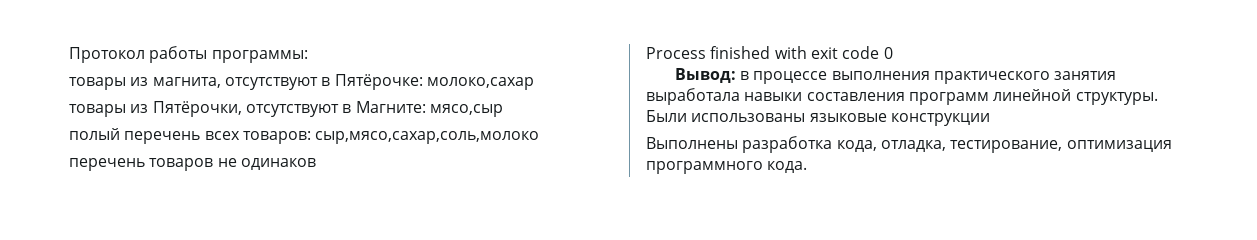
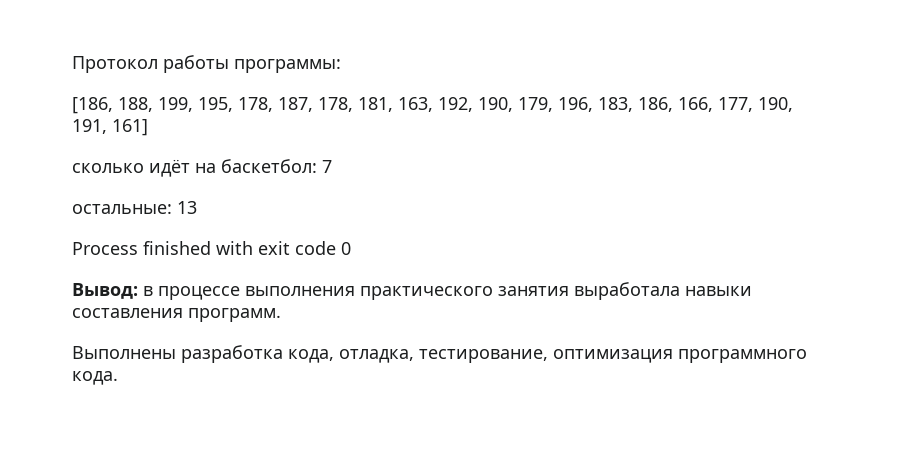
- товары из магнита, отсутствуют в Пятёрочке: молоко,сахар
- товары из Пятёрочки, отсутствуют в Магните: мясо,сыр
- полый перечень всех товаров: сыр,мясо,сахар,соль,молоко
- перечень товаров не одинаков
+ [186, 188, 199, 195, 178, 187, 178, 181, 163, 192, 190, 179, 196, 183, 186, 166, 177, 190, 191, 161]
+ сколько идёт на баскетбол: 7
+ остальные: 13
- Вывод: в процессе выполнения практического занятия выработала навыки составления программ линейной структуры. Были использованы языковые конструкции
+ Вывод: в процессе выполнения практического занятия выработала навыки составления программ.

